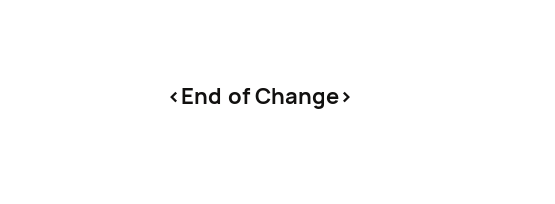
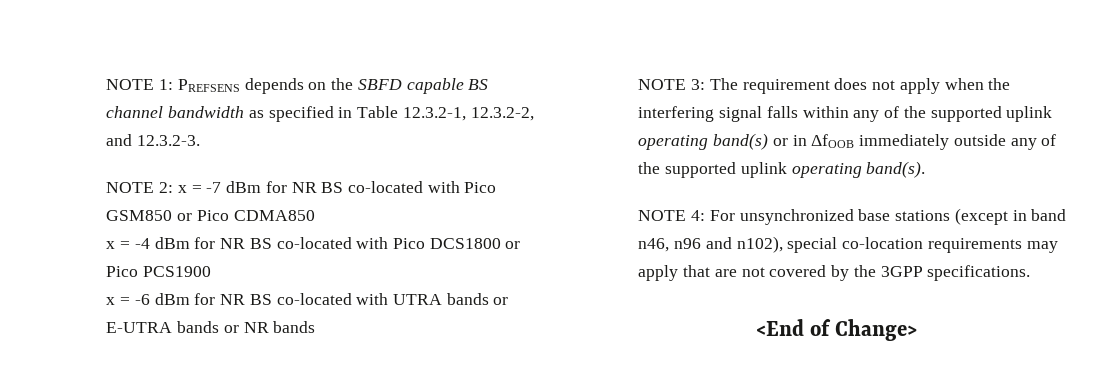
+ NOTE 1: PREFSENS depends on the SBFD capable BS channel bandwidth as specified in Table 12.3.2-1, 12.3.2-2, and 12.3.2-3.
+ NOTE 2: x = -7 dBm for NR BS co-located with Pico GSM850 or Pico CDMA850
+ x = -4 dBm for NR BS co-located with Pico DCS1800 or Pico PCS1900
+ x = -6 dBm for NR BS co-located with UTRA bands or E-UTRA bands or NR bands
+ NOTE 3: The requirement does not apply when the interfering signal falls within any of the supported uplink operating band(s) or in ΔfOOB immediately outside any of the supported uplink operating band(s).
+ NOTE 4: For unsynchronized base stations (except in band n46, n96 and n102), special co-location requirements may apply that are not covered by the 3GPP specifications.

